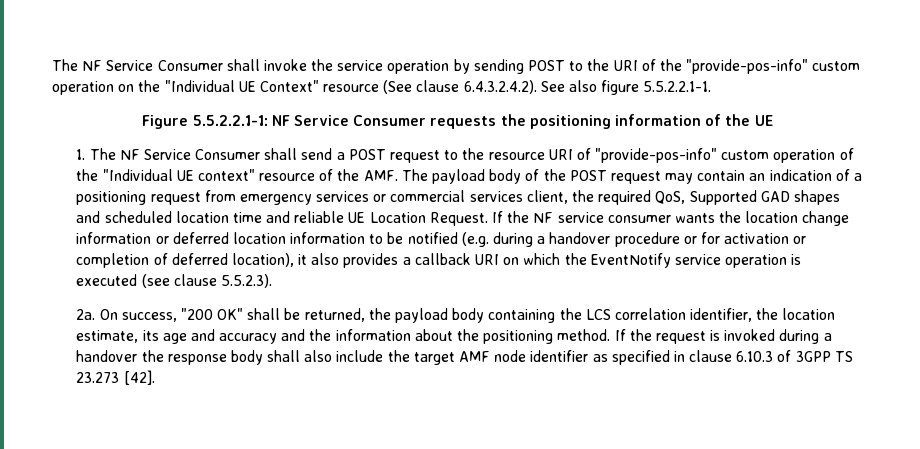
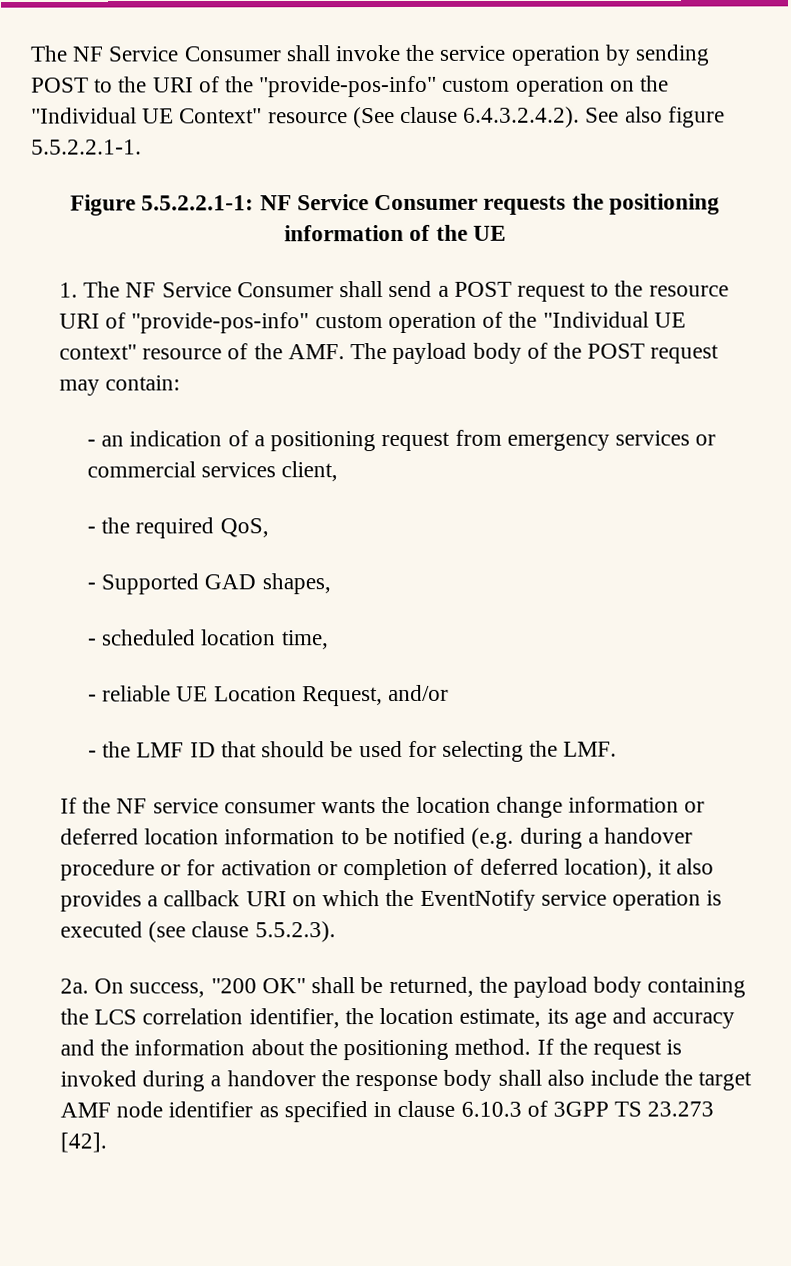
- 1. The NF Service Consumer shall send a POST request to the resource URI of "provide-pos-info" custom operation of the "Individual UE context" resource of the AMF. The payload body of the POST request may contain an indication of a positioning request from emergency services or commercial services client, the required QoS, Supported GAD shapes and scheduled location time and reliable UE Location Request. If the NF service consumer wants the location change information or deferred location information to be notified (e.g. during a handover procedure or for activation or completion of deferred location), it also provides a callback URI on which the EventNotify service operation is executed (see clause 5.5.2.3).
+ 1. The NF Service Consumer shall send a POST request to the resource URI of "provide-pos-info" custom operation of the "Individual UE context" resource of the AMF. The payload body of the POST request may contain:
+ - an indication of a positioning request from emergency services or commercial services client,
+ - the required QoS,
+ - Supported GAD shapes,
+ - scheduled location time,
+ - reliable UE Location Request, and/or
+ - the LMF ID that should be used for selecting the LMF.
+ If the NF service consumer wants the location change information or deferred location information to be notified (e.g. during a handover procedure or for activation or completion of deferred location), it also provides a callback URI on which the EventNotify service operation is executed (see clause 5.5.2.3).

